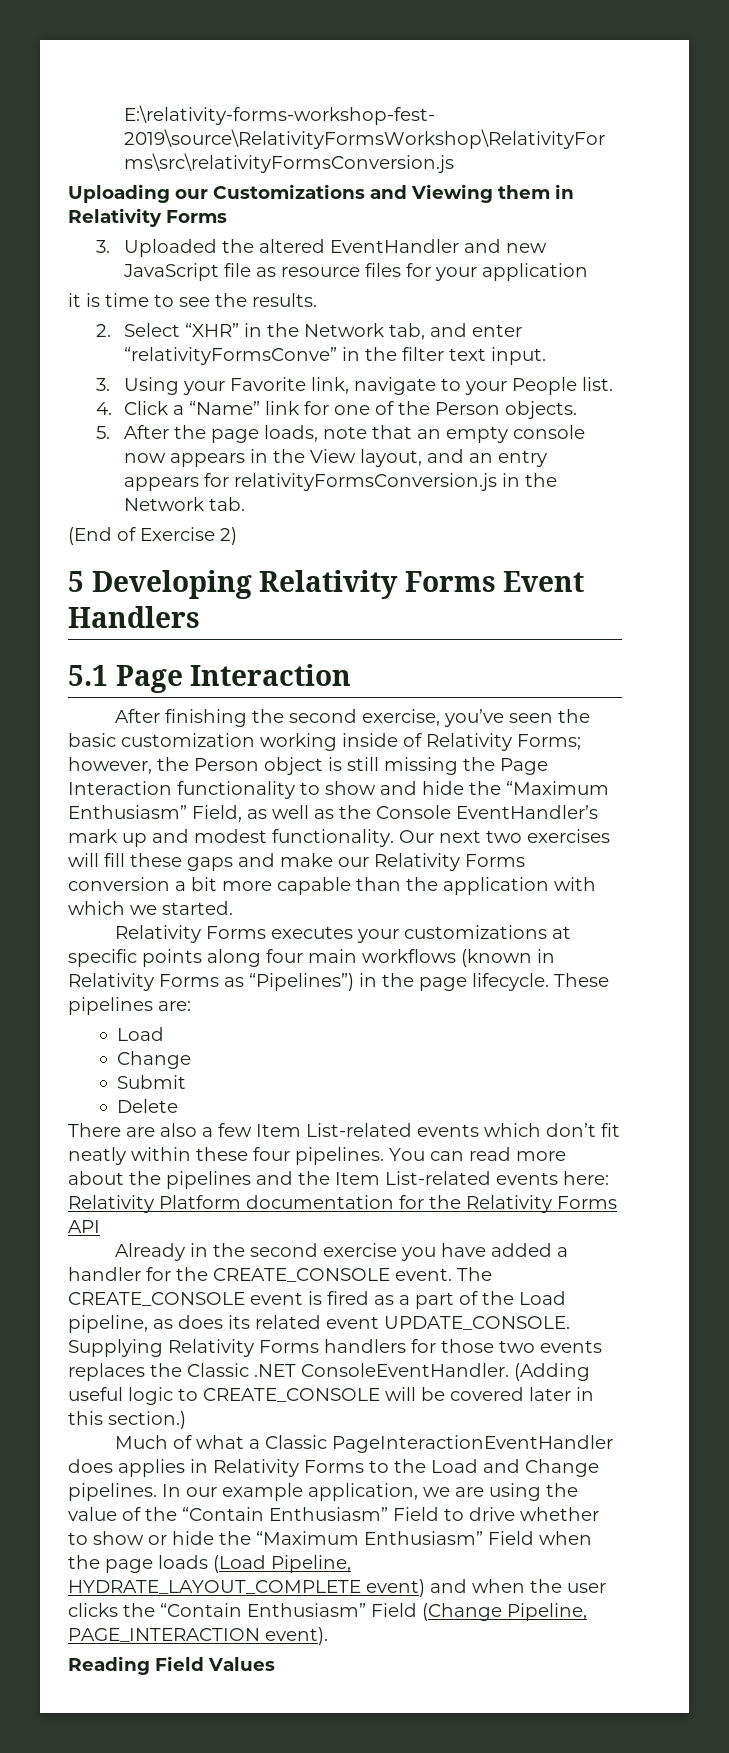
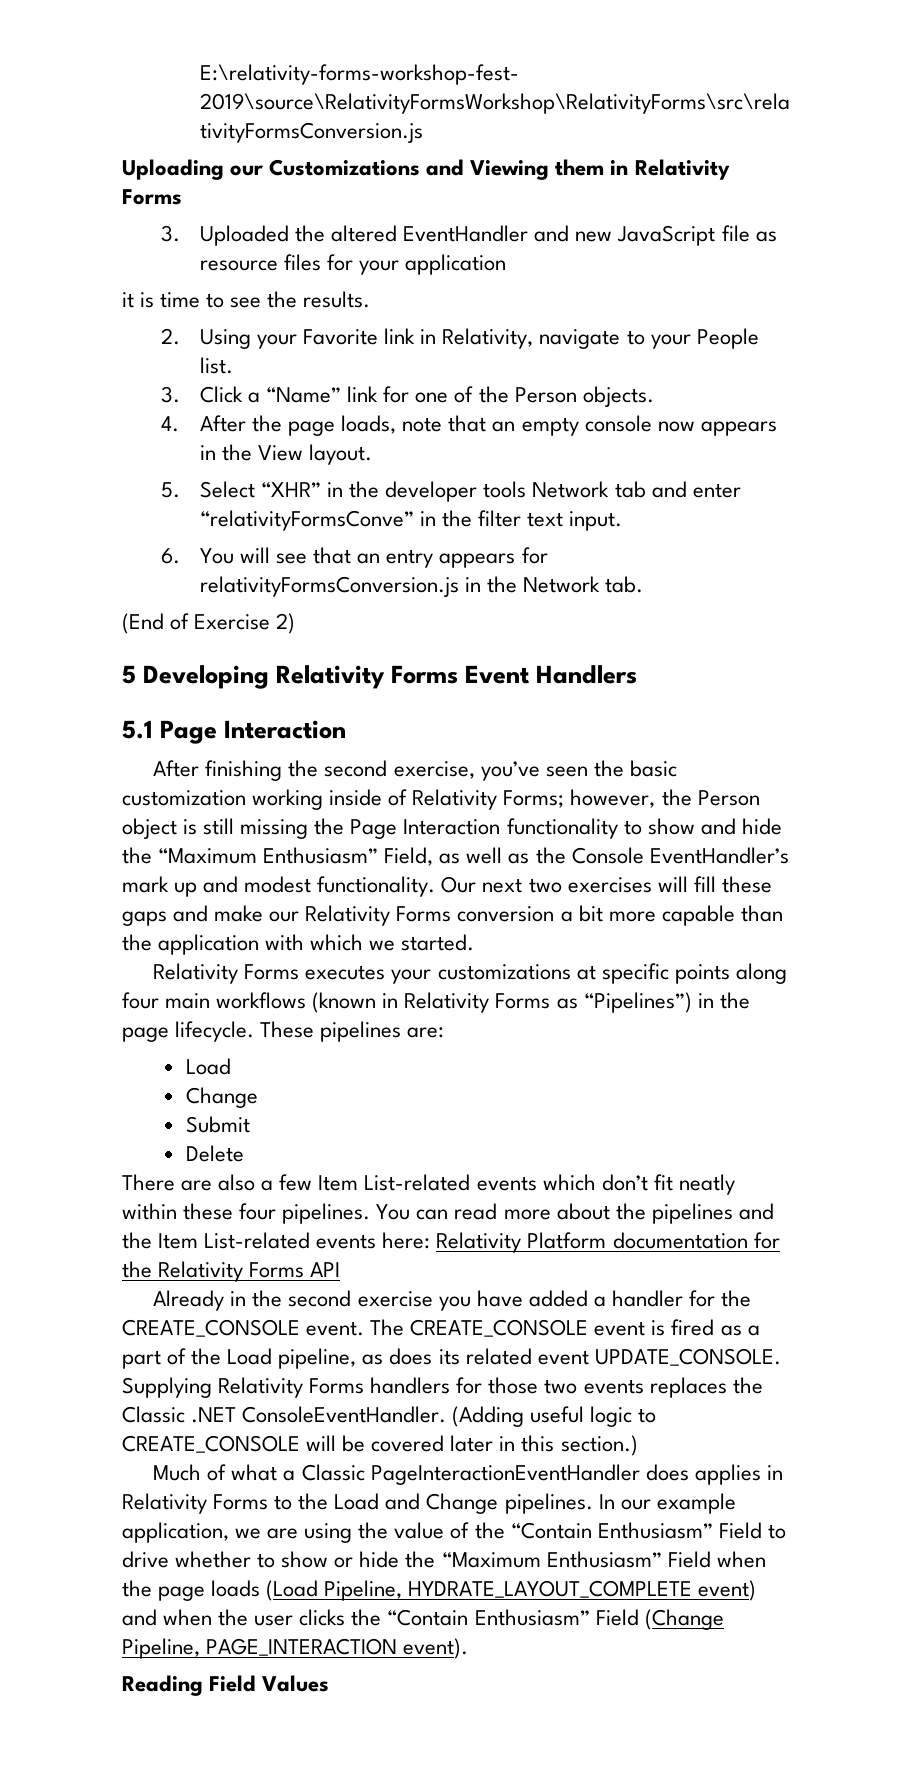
- 2. Select “XHR” in the Network tab, and enter “relativityFormsConve” in the filter text input.
- 3. Using your Favorite link, navigate to your People list.
+ 2. Using your Favorite link in Relativity, navigate to your People list.
- 4. Click a “Name” link for one of the Person objects.
+ 3. Click a “Name” link for one of the Person objects.
- 5. After the page loads, note that an empty console now appears in the View layout, and an entry appears for relativityFormsConversion.js in the Network tab.
+ 4. After the page loads, note that an empty console now appears in the View layout.
+ 5. Select “XHR” in the developer tools Network tab and enter “relativityFormsConve” in the filter text input.
+ 6. You will see that an entry appears for relativityFormsConversion.js in the Network tab.

